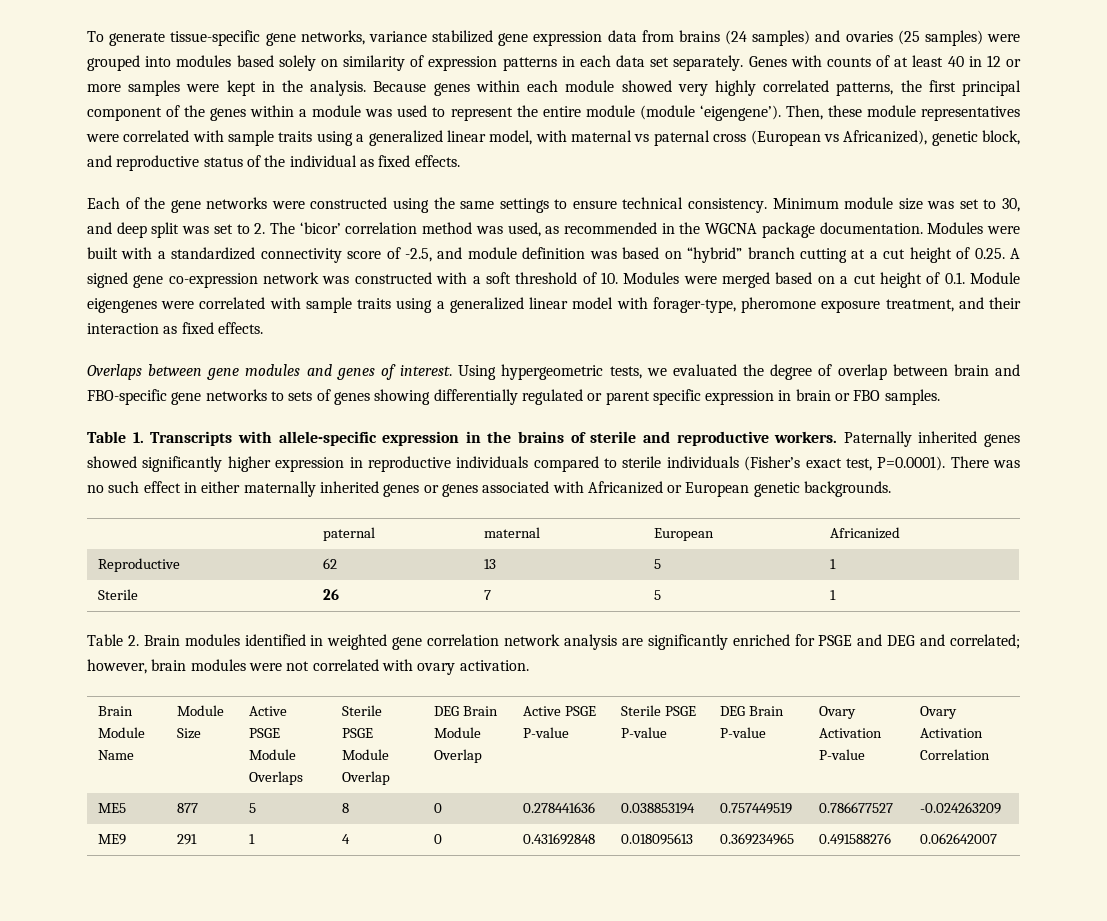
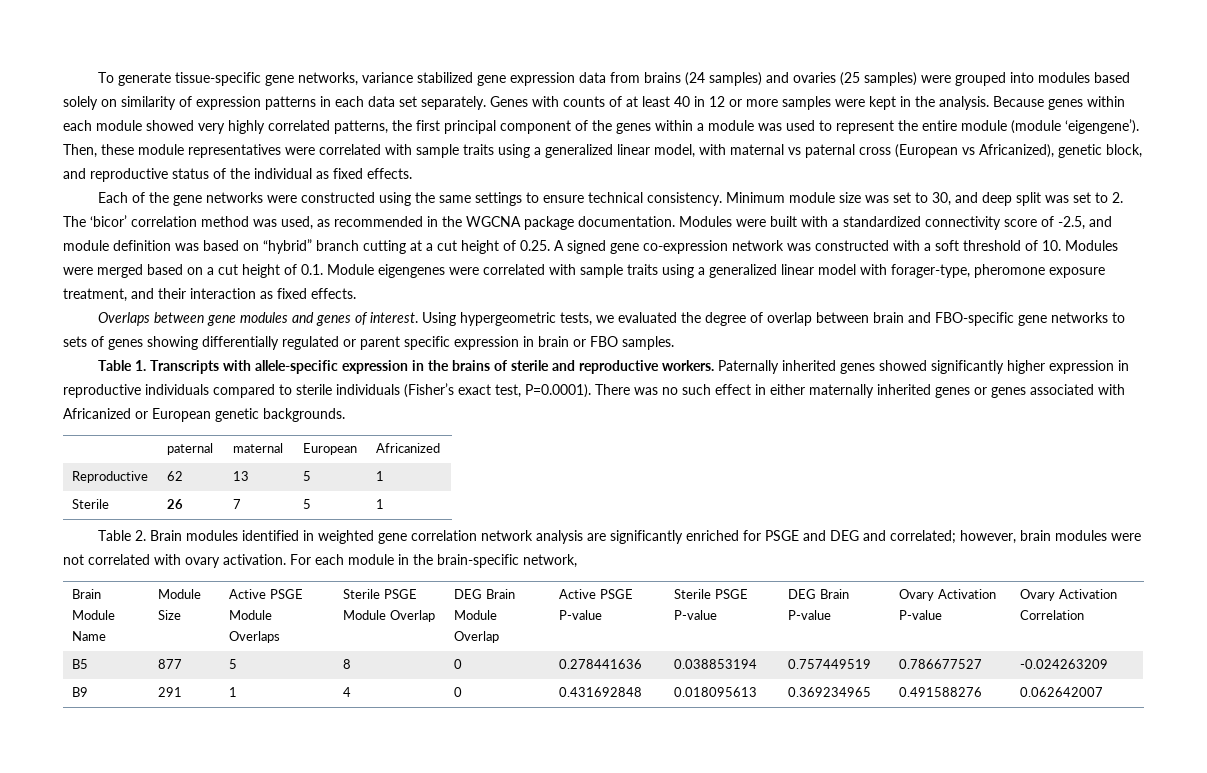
+ For each module in the brain-specific network,
- ME5 | 877 | 5 | 8 | 0 | 0.278441636 | 0.038853194 | 0.757449519 | 0.786677527 | -0.024263209
+ B5 | 877 | 5 | 8 | 0 | 0.278441636 | 0.038853194 | 0.757449519 | 0.786677527 | -0.024263209
- ME9 | 291 | 1 | 4 | 0 | 0.431692848 | 0.018095613 | 0.369234965 | 0.491588276 | 0.062642007
+ B9 | 291 | 1 | 4 | 0 | 0.431692848 | 0.018095613 | 0.369234965 | 0.491588276 | 0.062642007

